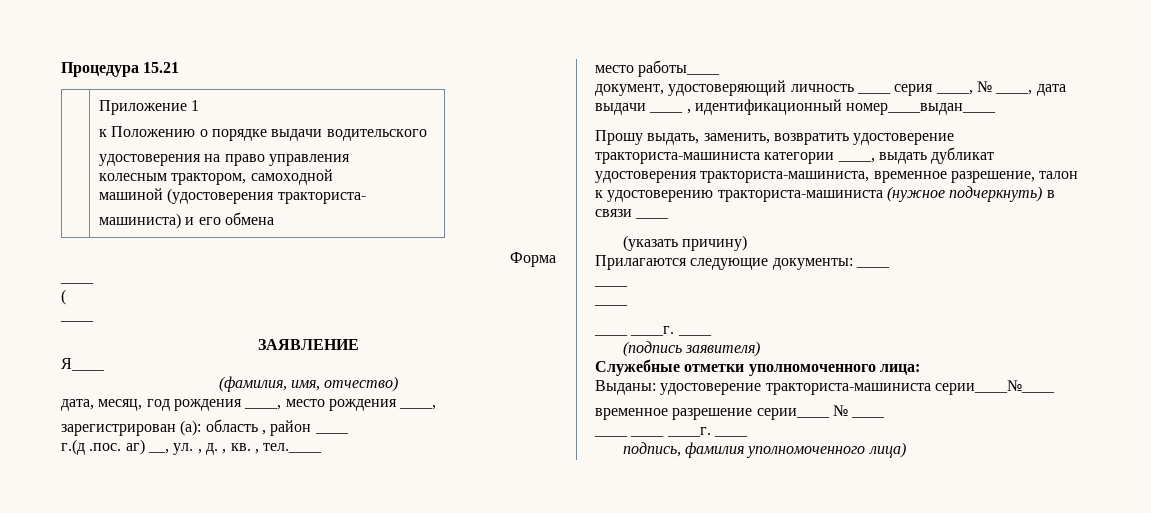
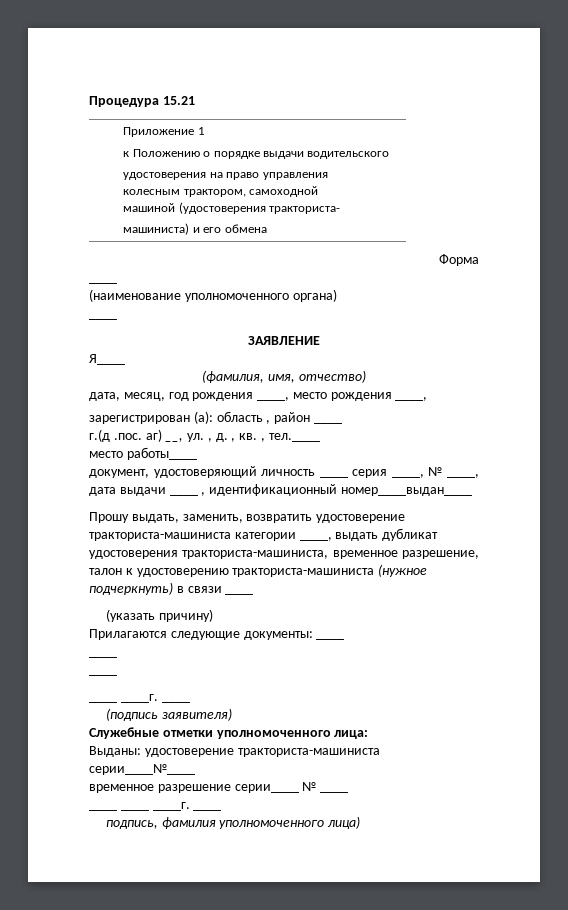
- (
+ (наименование уполномоченного органа)

